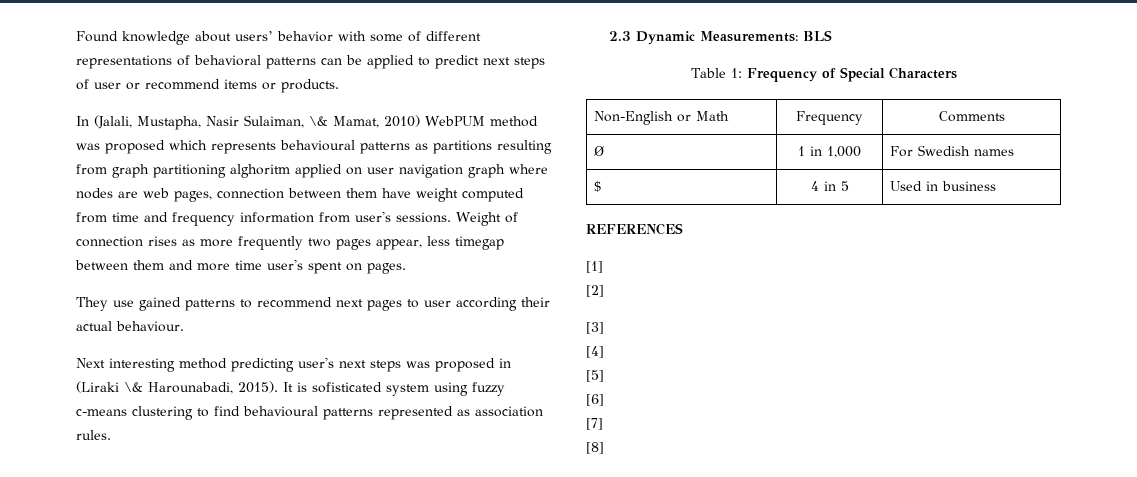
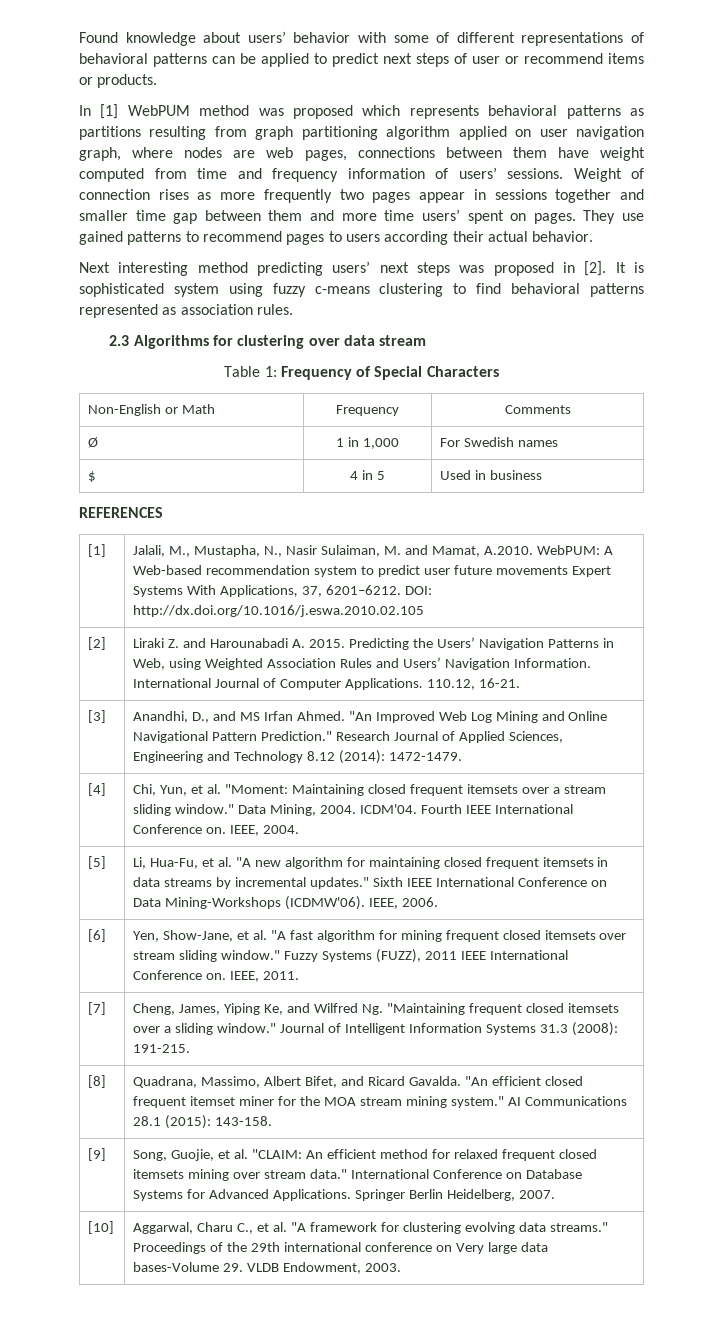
- In (Jalali, Mustapha, Nasir Sulaiman, \& Mamat, 2010) WebPUM method was proposed which represents behavioural patterns as partitions resulting from graph partitioning alghoritm applied on user navigation graph where nodes are web pages, connection between them have weight computed from time and frequency information from user's sessions.
+ In [1] WebPUM method was proposed which represents behavioral patterns as partitions resulting from graph partitioning algorithm applied on user navigation graph, where nodes are web pages, connections between them have weight computed from time and frequency information of users’ sessions.
- Weight of connection rises as more frequently two pages appear, less timegap between them and more time user's spent on pages.
- They use gained patterns to recommend next pages to user according their actual behaviour.
+ Weight of connection rises as more frequently two pages appear in sessions together and smaller time gap between them and more time users’ spent on pages. They use gained patterns to recommend pages to users according their actual behavior.
- Next interesting method predicting user's next steps was proposed in (Liraki \& Harounabadi, 2015).
+ Next interesting method predicting users’ next steps was proposed in [2].
- It is sofisticated system using fuzzy c-means clustering to find behavioural patterns represented as association rules.
+ It is sophisticated system using fuzzy c-means clustering to find behavioral patterns represented as association rules.
- 2.3 Dynamic Measurements: BLS
+ 2.3 Algorithms for clustering over data stream
- [1]
- [2]
- [3]
- [4]
- [5]
- [6]
- [7]
- [8]
+ [1] | Jalali, M., Mustapha, N., Nasir Sulaiman, M. and Mamat, A.2010. WebPUM: A Web-based recommendation system to predict user future movements Expert Systems With Applications, 37, 6201–6212. DOI: http://dx.doi.org/10.1016/j.eswa.2010.02.105
+ [2] | Liraki Z. and Harounabadi A. 2015. Predicting the Users’ Navigation Patterns in Web, using Weighted Association Rules and Users’ Navigation Information. International Journal of Computer Applications. 110.12, 16-21.
+ [3] | Anandhi, D., and MS Irfan Ahmed. "An Improved Web Log Mining and Online Navigational Pattern Prediction." Research Journal of Applied Sciences, Engineering and Technology 8.12 (2014): 1472-1479.
+ [4] | Chi, Yun, et al. "Moment: Maintaining closed frequent itemsets over a stream sliding window." Data Mining, 2004. ICDM'04. Fourth IEEE International Conference on. IEEE, 2004.
+ [5] | Li, Hua-Fu, et al. "A new algorithm for maintaining closed frequent itemsets in data streams by incremental updates." Sixth IEEE International Conference on Data Mining-Workshops (ICDMW'06). IEEE, 2006.
+ [6] | Yen, Show-Jane, et al. "A fast algorithm for mining frequent closed itemsets over stream sliding window." Fuzzy Systems (FUZZ), 2011 IEEE International Conference on. IEEE, 2011.
+ [7] | Cheng, James, Yiping Ke, and Wilfred Ng. "Maintaining frequent closed itemsets over a sliding window." Journal of Intelligent Information Systems 31.3 (2008): 191-215.
+ [8] | Quadrana, Massimo, Albert Bifet, and Ricard Gavalda. "An efficient closed frequent itemset miner for the MOA stream mining system." AI Communications 28.1 (2015): 143-158.
+ [9] | Song, Guojie, et al. "CLAIM: An efficient method for relaxed frequent closed itemsets mining over stream data." International Conference on Database Systems for Advanced Applications. Springer Berlin Heidelberg, 2007.
+ [10] | Aggarwal, Charu C., et al. "A framework for clustering evolving data streams." Proceedings of the 29th international conference on Very large data bases-Volume 29. VLDB Endowment, 2003.

